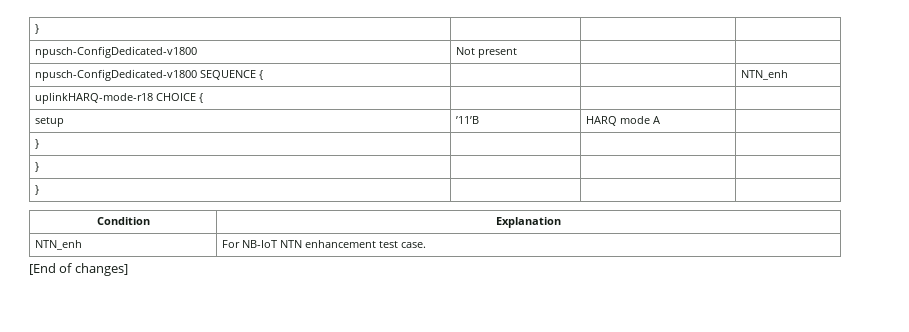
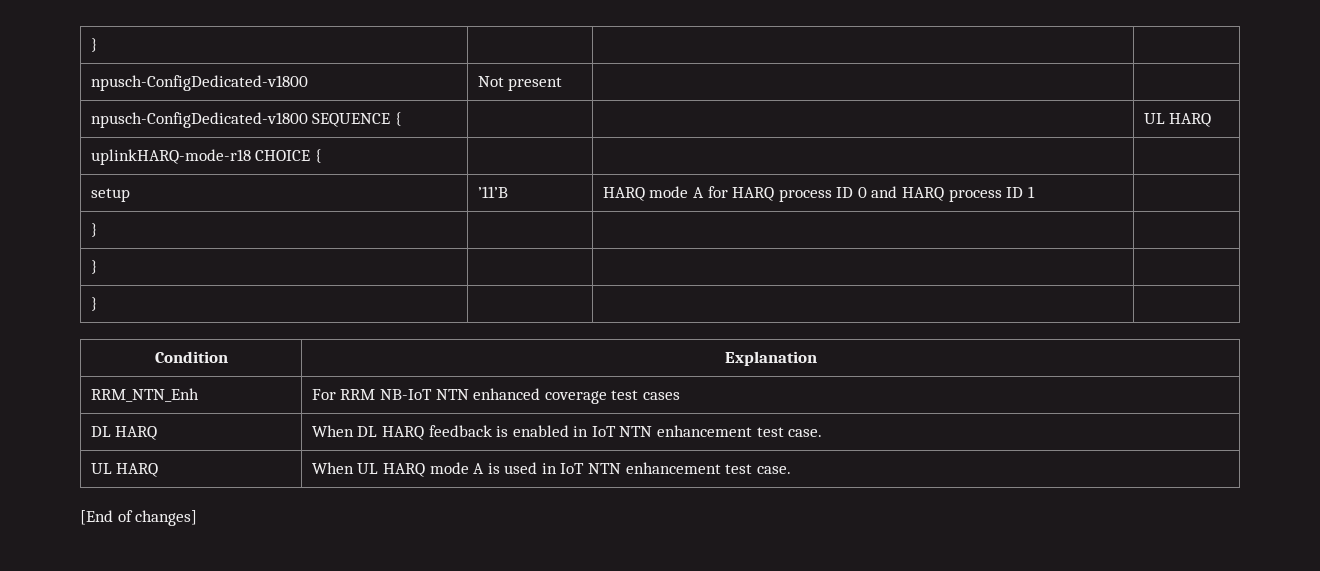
- npusch-ConfigDedicated-v1800 SEQUENCE { | | | NTN_enh
+ npusch-ConfigDedicated-v1800 SEQUENCE { | | | UL HARQ
- setup | ’11’B | HARQ mode A |
+ setup | ’11’B | HARQ mode A for HARQ process ID 0 and HARQ process ID 1 |
- NTN_enh | For NB-IoT NTN enhancement test case.
+ RRM_NTN_Enh | For RRM NB-IoT NTN enhanced coverage test cases
+ DL HARQ | When DL HARQ feedback is enabled in IoT NTN enhancement test case.
+ UL HARQ | When UL HARQ mode A is used in IoT NTN enhancement test case.

